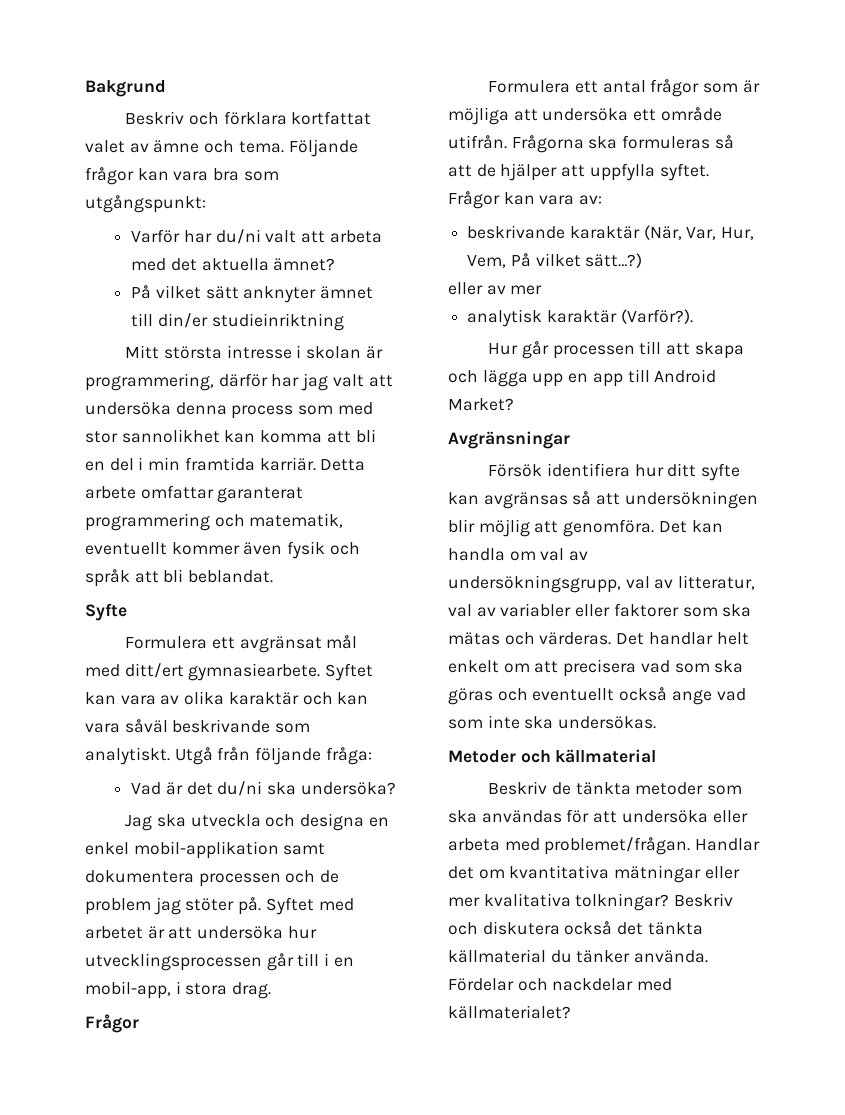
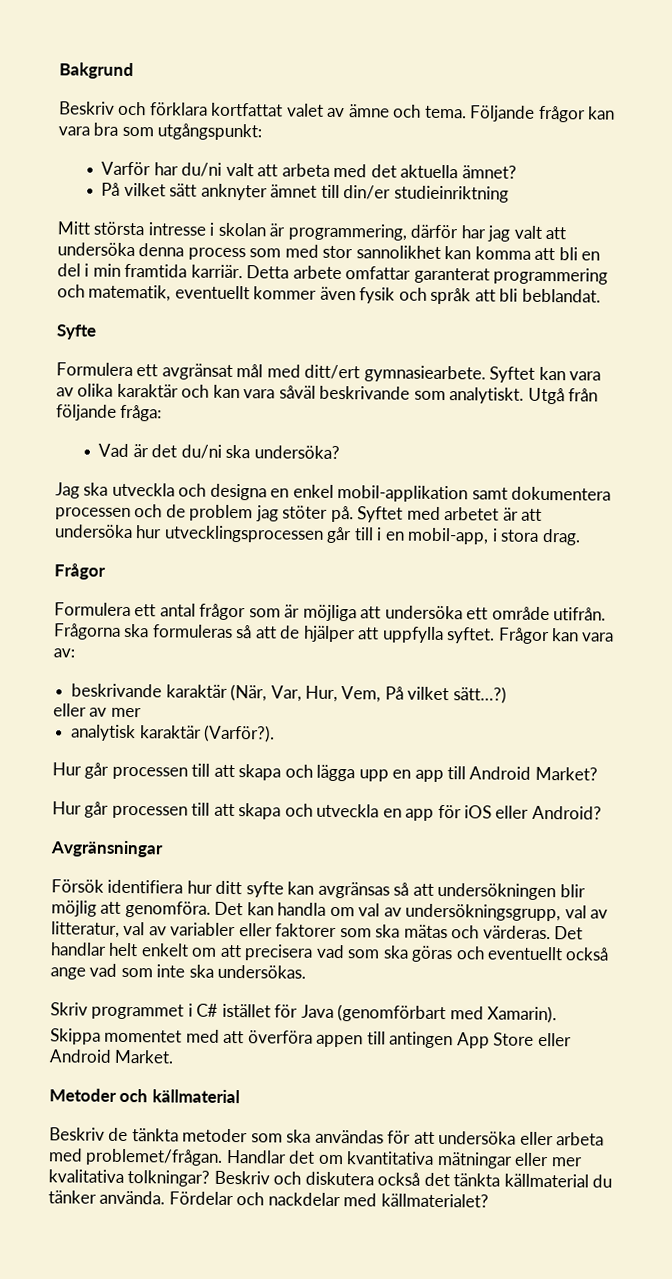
+ Hur går processen till att skapa och utveckla en app för iOS eller Android?
+ Skriv programmet i C# istället för Java (genomförbart med Xamarin).
+ Skippa momentet med att överföra appen till antingen App Store eller Android Market.

